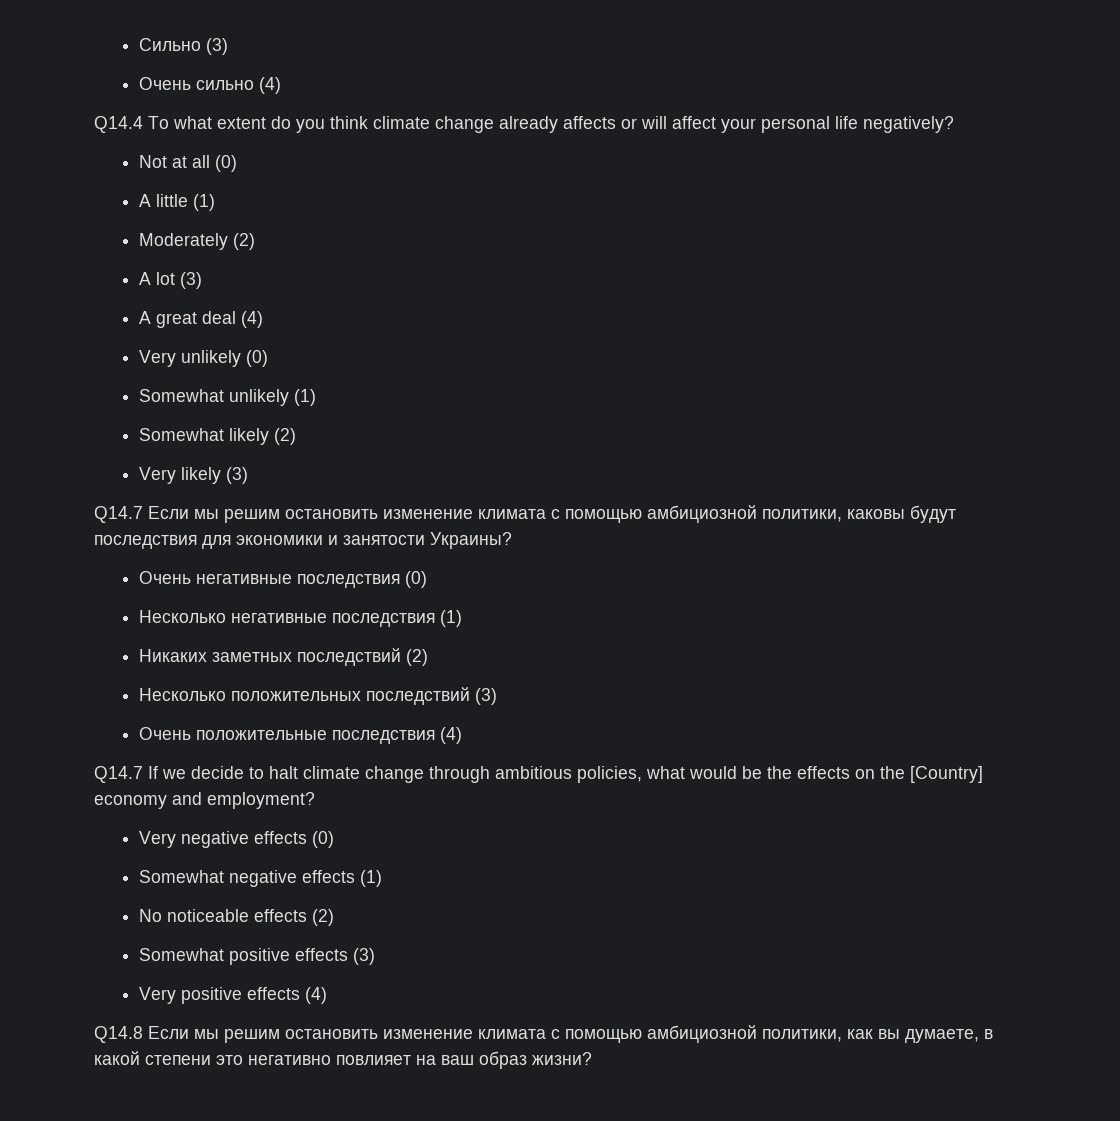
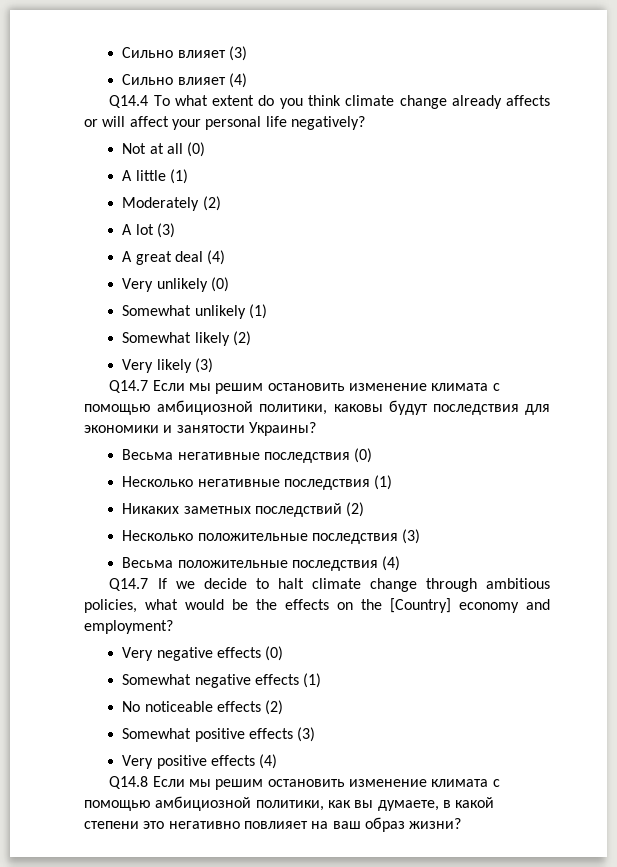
- Сильно (3)
- Очень сильно (4)
+ Сильно влияет (3)
+ Сильно влияет (4)
- Очень негативные последствия (0)
+ Весьма негативные последствия (0)
- Несколько положительных последствий (3)
- Очень положительные последствия (4)
+ Несколько положительные последствия (3)
+ Весьма положительные последствия (4)

